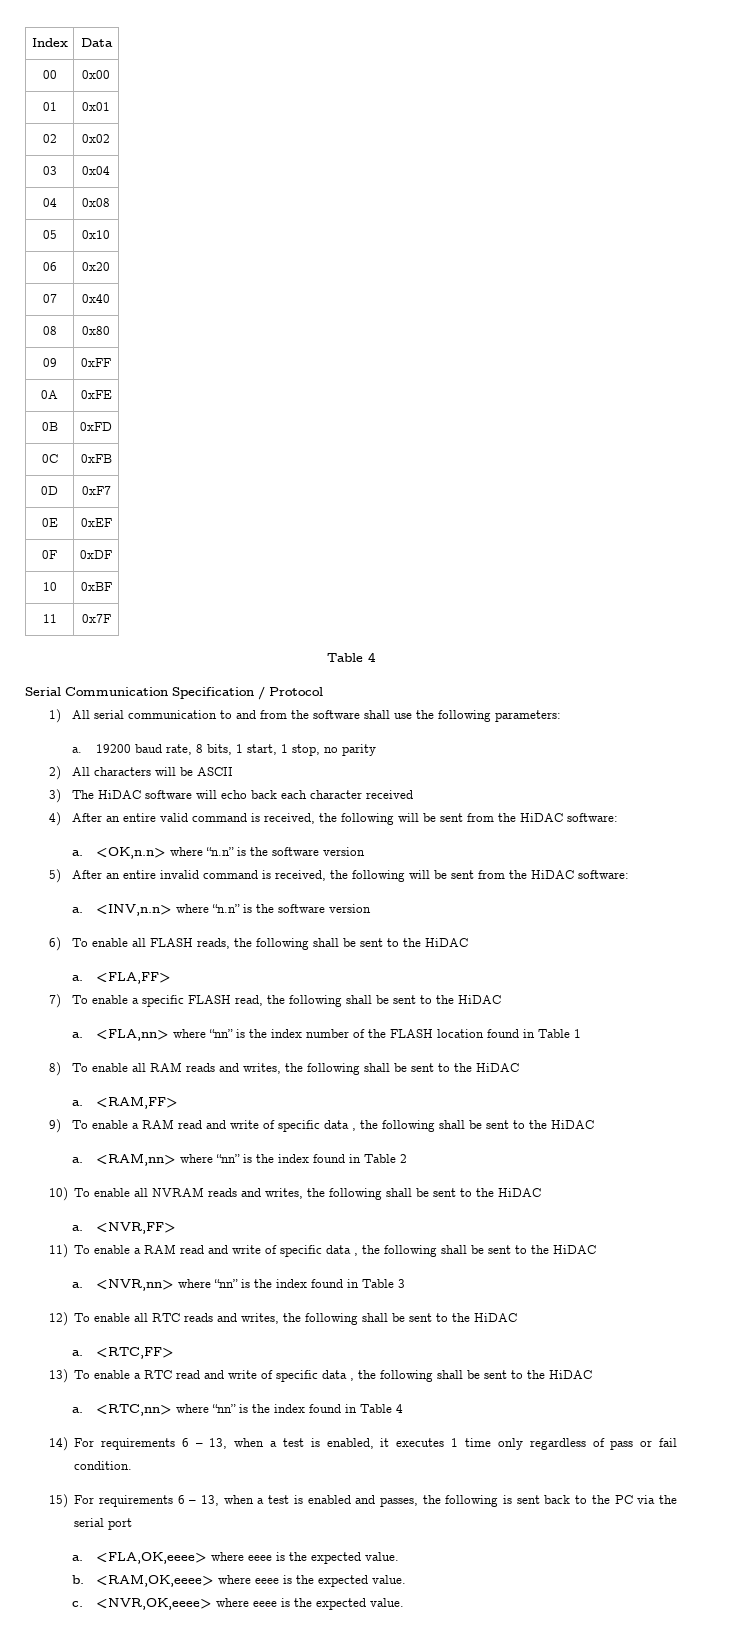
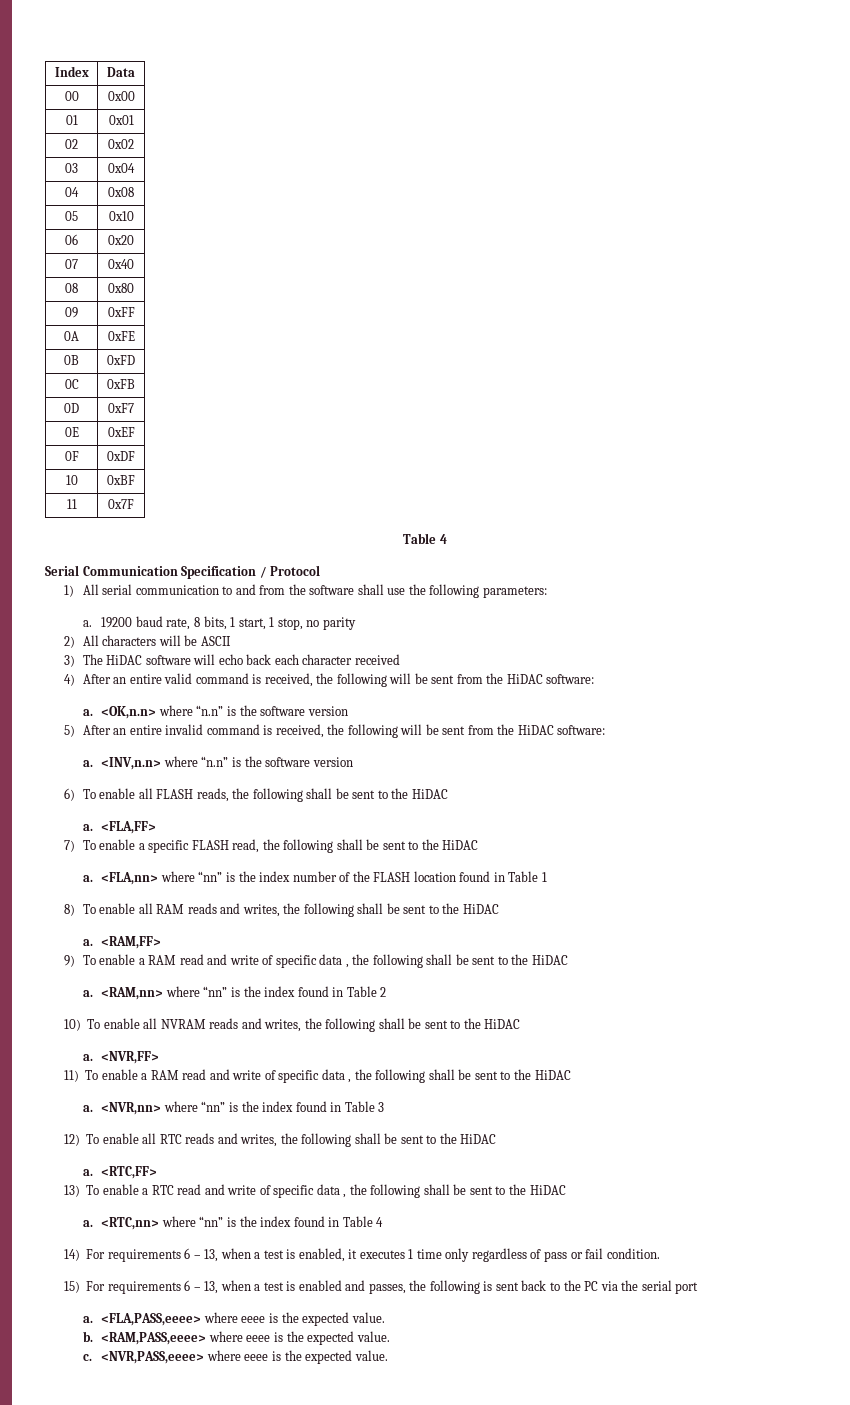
- <FLA,OK,eeee> where eeee is the expected value.
+ <FLA,PASS,eeee> where eeee is the expected value.
- <RAM,OK,eeee> where eeee is the expected value.
+ <RAM,PASS,eeee> where eeee is the expected value.
- <NVR,OK,eeee> where eeee is the expected value.
+ <NVR,PASS,eeee> where eeee is the expected value.

